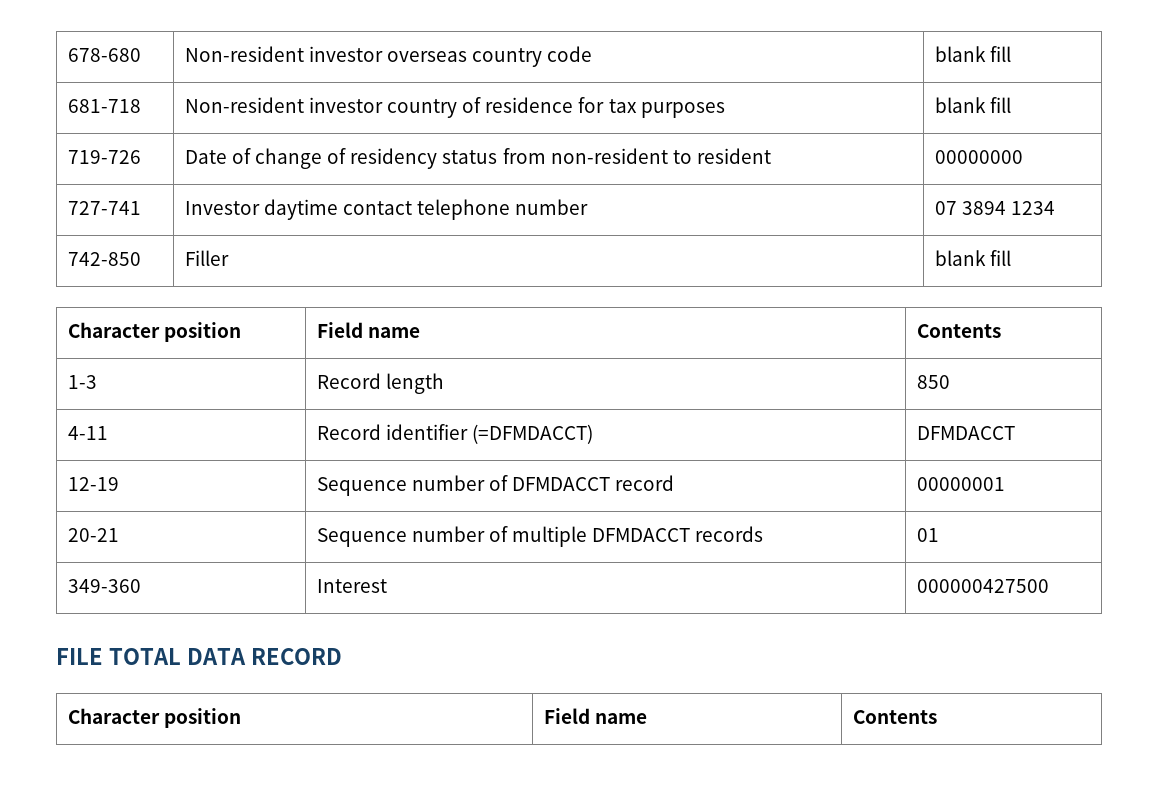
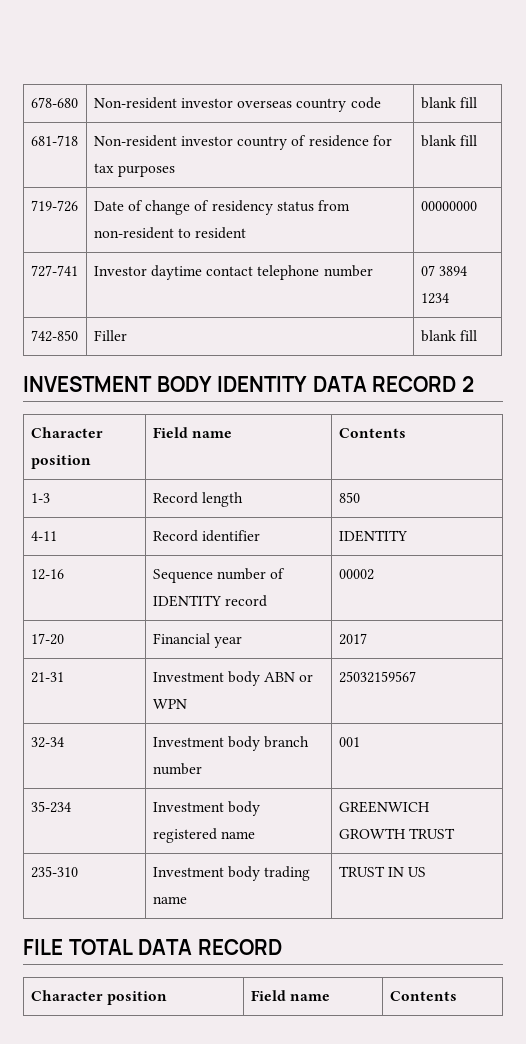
+ INVESTMENT BODY IDENTITY DATA RECORD 2
- 4-11 | Record identifier (=DFMDACCT) | DFMDACCT
- 12-19 | Sequence number of DFMDACCT record | 00000001
- 20-21 | Sequence number of multiple DFMDACCT records | 01
- 349-360 | Interest | 000000427500
+ 4-11 | Record identifier | IDENTITY
+ 12-16 | Sequence number of IDENTITY record | 00002
+ 17-20 | Financial year | 2017
+ 21-31 | Investment body ABN or WPN | 25032159567
+ 32-34 | Investment body branch number | 001
+ 35-234 | Investment body registered name | GREENWICH GROWTH TRUST
+ 235-310 | Investment body trading name | TRUST IN US

